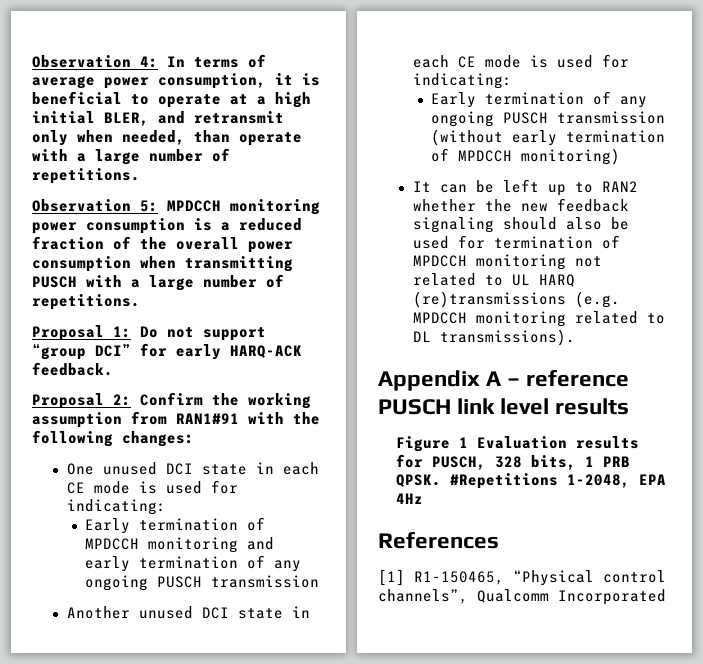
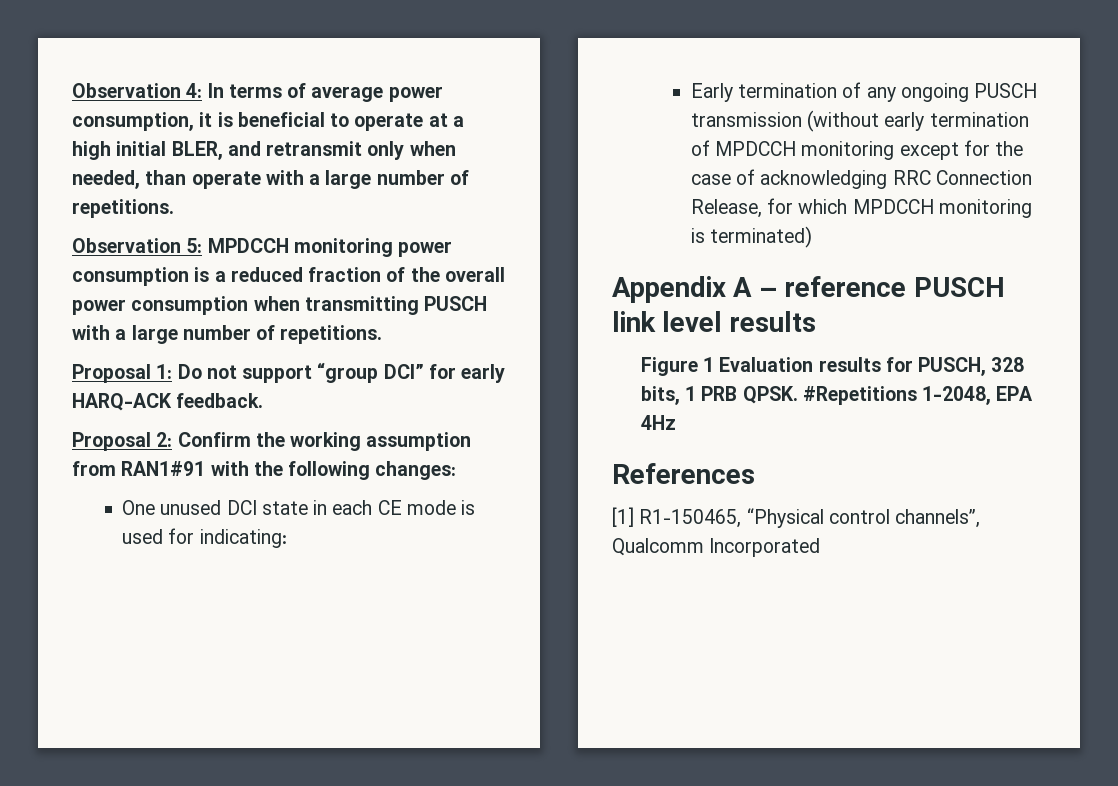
- Early termination of MPDCCH monitoring and early termination of any ongoing PUSCH transmission
- Another unused DCI state in each CE mode is used for indicating:
- Early termination of any ongoing PUSCH transmission (without early termination of MPDCCH monitoring)
- It can be left up to RAN2 whether the new feedback signaling should also be used for termination of MPDCCH monitoring not related to UL HARQ (re)transmissions (e.g. MPDCCH monitoring related to DL transmissions).
+ Early termination of any ongoing PUSCH transmission (without early termination of MPDCCH monitoring except for the case of acknowledging RRC Connection Release, for which MPDCCH monitoring is terminated)

